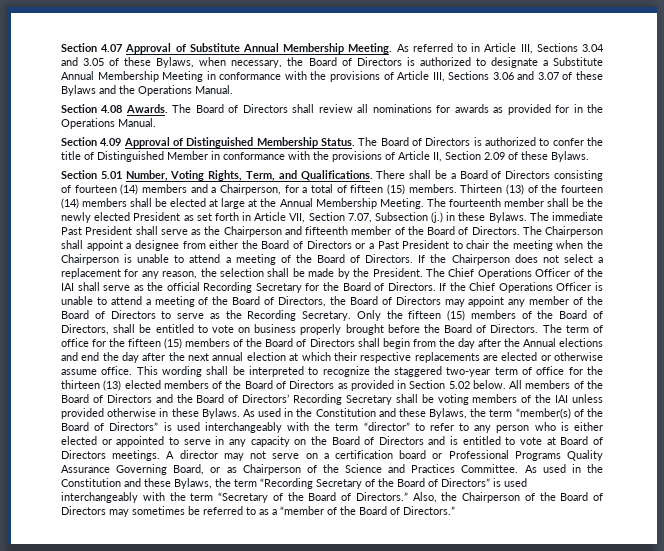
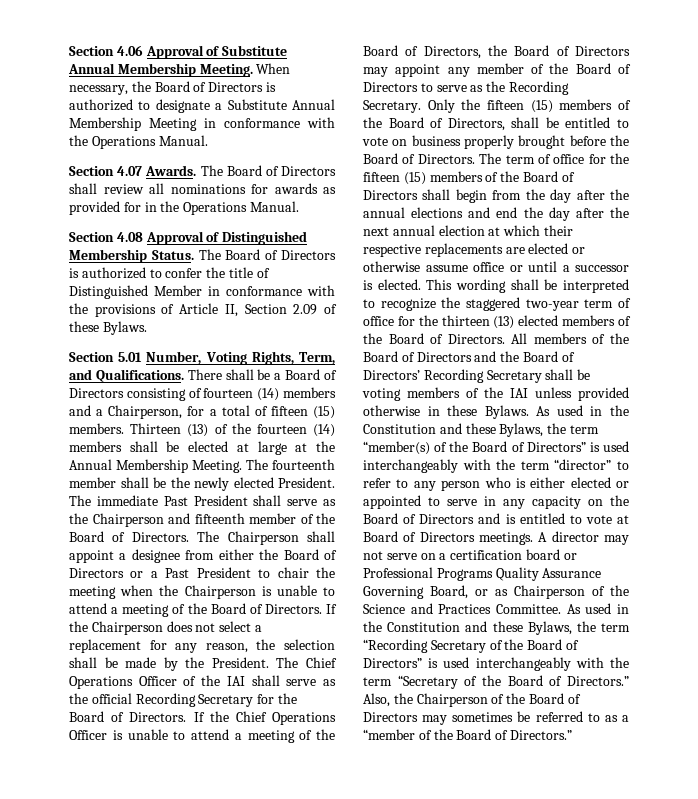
- Section 4.07 Approval of Substitute Annual Membership Meeting.
+ Section 4.06 Approval of Substitute Annual Membership Meeting.
- As referred to in Article III, Sections 3.04 and 3.05 of these Bylaws, when necessary, the Board of Directors is authorized to designate a Substitute Annual Membership Meeting in conformance with the provisions of Article III, Sections 3.06 and 3.07 of these Bylaws and the Operations Manual.
- Section 4.08 Awards.
+ When necessary, the Board of Directors is authorized to designate a Substitute Annual Membership Meeting in conformance with the Operations Manual.
+ Section 4.07 Awards.
- Section 4.09 Approval of Distinguished Membership Status.
+ Section 4.08 Approval of Distinguished Membership Status.
- The fourteenth member shall be the newly elected President as set forth in Article VII, Section 7.07, Subsection (j.) in these Bylaws.
+ The fourteenth member shall be the newly elected President.
- The term of office for the fifteen (15) members of the Board of Directors shall begin from the day after the Annual elections and end the day after the next annual election at which their respective replacements are elected or otherwise assume office.
+ The term of office for the fifteen (15) members of the Board of Directors shall begin from the day after the annual elections and end the day after the next annual election at which their respective replacements are elected or otherwise assume office or until a successor is elected.
- This wording shall be interpreted to recognize the staggered two-year term of office for the thirteen (13) elected members of the Board of Directors as provided in Section 5.02 below.
+ This wording shall be interpreted to recognize the staggered two-year term of office for the thirteen (13) elected members of the Board of Directors.

